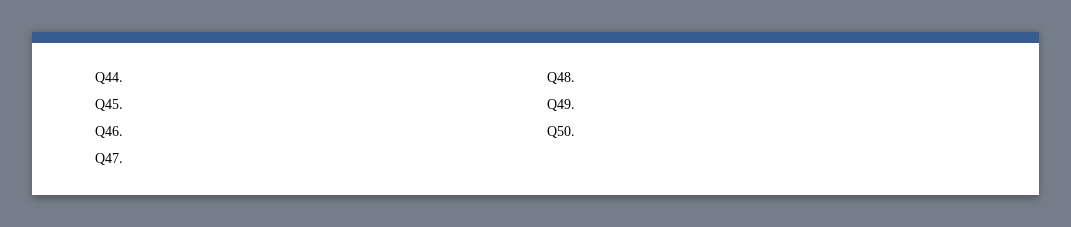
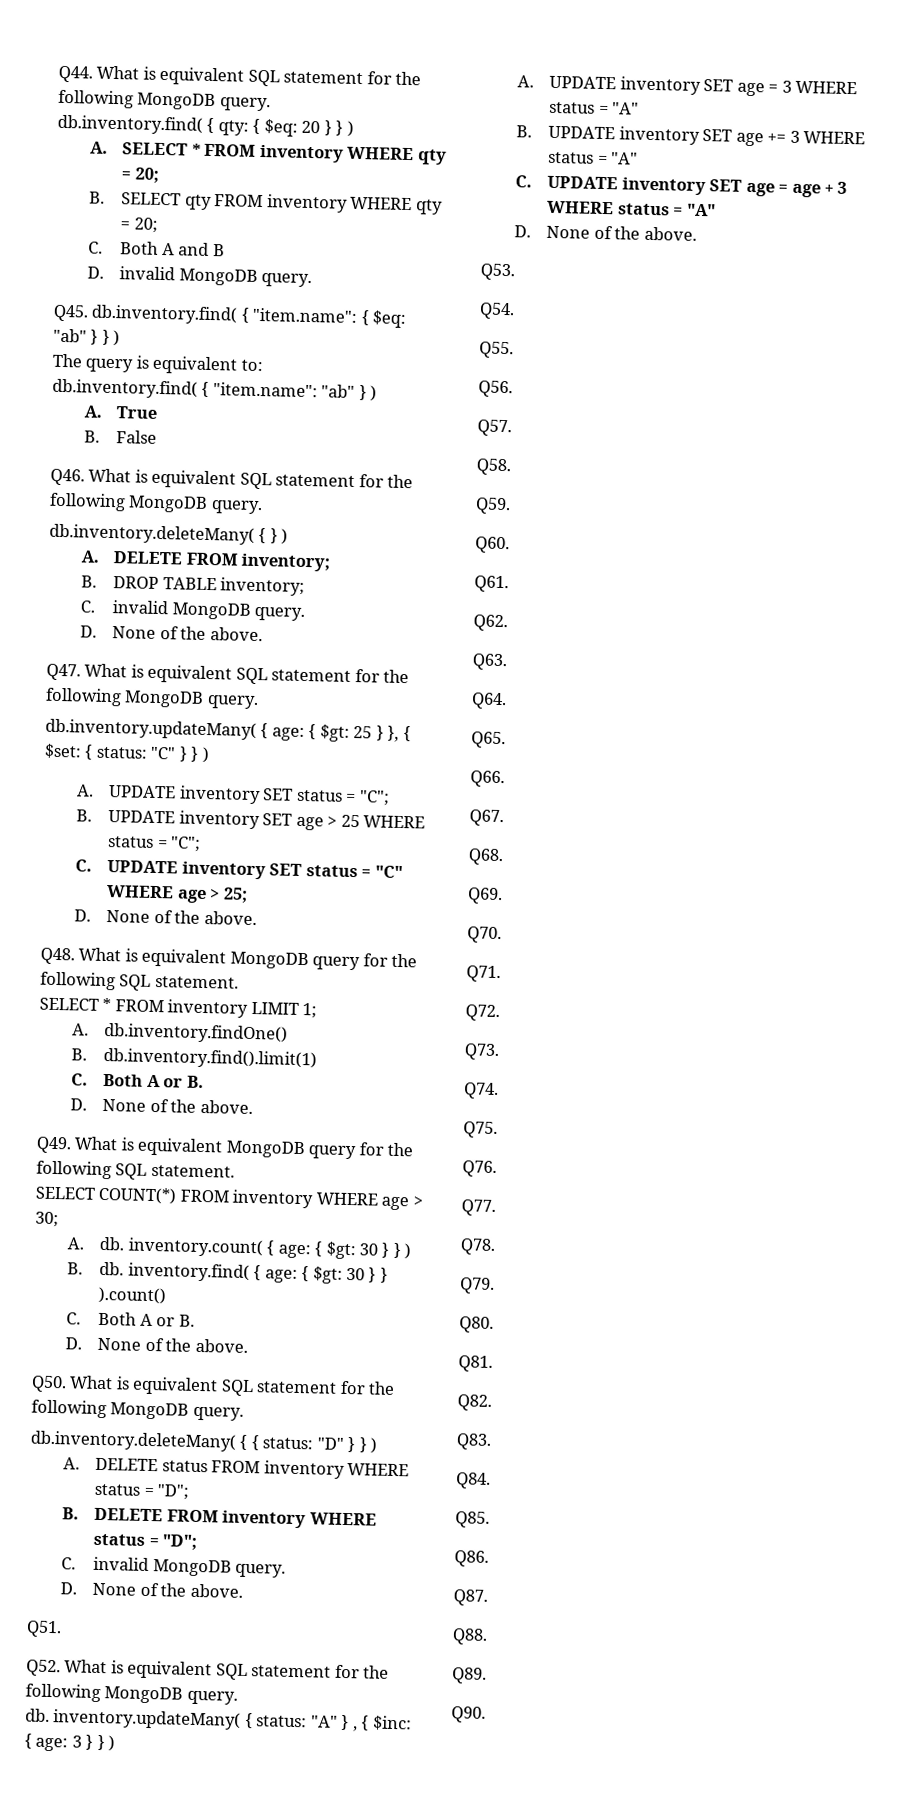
- Q44.
- Q45.
- Q46.
- Q47.
- Q48.
- Q49.
- Q50.
+ Q44. What is equivalent SQL statement for the following MongoDB query.
+ db.inventory.find( { qty: { $eq: 20 } } )
+ A. SELECT * FROM inventory WHERE qty = 20;
+ B. SELECT qty FROM inventory WHERE qty = 20;
+ C. Both A and B
+ D. invalid MongoDB query.
+ Q45. db.inventory.find( { "item.name": { $eq: "ab" } } )
+ The query is equivalent to:
+ db.inventory.find( { "item.name": "ab" } )
+ A. True
+ B. False
+ Q46. What is equivalent SQL statement for the following MongoDB query.
+ db.inventory.deleteMany( { } )
+ A. DELETE FROM inventory;
+ B. DROP TABLE inventory;
+ C. invalid MongoDB query.
+ D. None of the above.
+ Q47. What is equivalent SQL statement for the following MongoDB query.
+ db.inventory.updateMany( { age: { $gt: 25 } }, { $set: { status: "C" } } )
+ A. UPDATE inventory SET status = "C";
+ B. UPDATE inventory SET age > 25 WHERE status = "C";
+ C. UPDATE inventory SET status = "C" WHERE age > 25;
+ D. None of the above.
+ Q48. What is equivalent MongoDB query for the following SQL statement.
+ SELECT * FROM inventory LIMIT 1;
+ A. db.inventory.findOne()
+ B. db.inventory.find().limit(1)
+ C. Both A or B.
+ D. None of the above.
+ Q49. What is equivalent MongoDB query for the following SQL statement.
+ SELECT COUNT(*) FROM inventory WHERE age > 30;
+ A. db. inventory.count( { age: { $gt: 30 } } )
+ B. db. inventory.find( { age: { $gt: 30 } } ).count()
+ C. Both A or B.
+ D. None of the above.
+ Q50. What is equivalent SQL statement for the following MongoDB query.
+ db.inventory.deleteMany( { { status: "D" } } )
+ A. DELETE status FROM inventory WHERE status = "D";
+ B. DELETE FROM inventory WHERE status = "D";
+ C. invalid MongoDB query.
+ D. None of the above.
+ Q51.
+ Q52. What is equivalent SQL statement for the following MongoDB query.
+ db. inventory.updateMany( { status: "A" } , { $inc: { age: 3 } } )
+ A. UPDATE inventory SET age = 3 WHERE status = "A"
+ B. UPDATE inventory SET age += 3 WHERE status = "A"
+ C. UPDATE inventory SET age = age + 3 WHERE status = "A"
+ D. None of the above.
+ Q53.
+ Q54.
+ Q55.
+ Q56.
+ Q57.
+ Q58.
+ Q59.
+ Q60.
+ Q61.
+ Q62.
+ Q63.
+ Q64.
+ Q65.
+ Q66.
+ Q67.
+ Q68.
+ Q69.
+ Q70.
+ Q71.
+ Q72.
+ Q73.
+ Q74.
+ Q75.
+ Q76.
+ Q77.
+ Q78.
+ Q79.
+ Q80.
+ Q81.
+ Q82.
+ Q83.
+ Q84.
+ Q85.
+ Q86.
+ Q87.
+ Q88.
+ Q89.
+ Q90.

